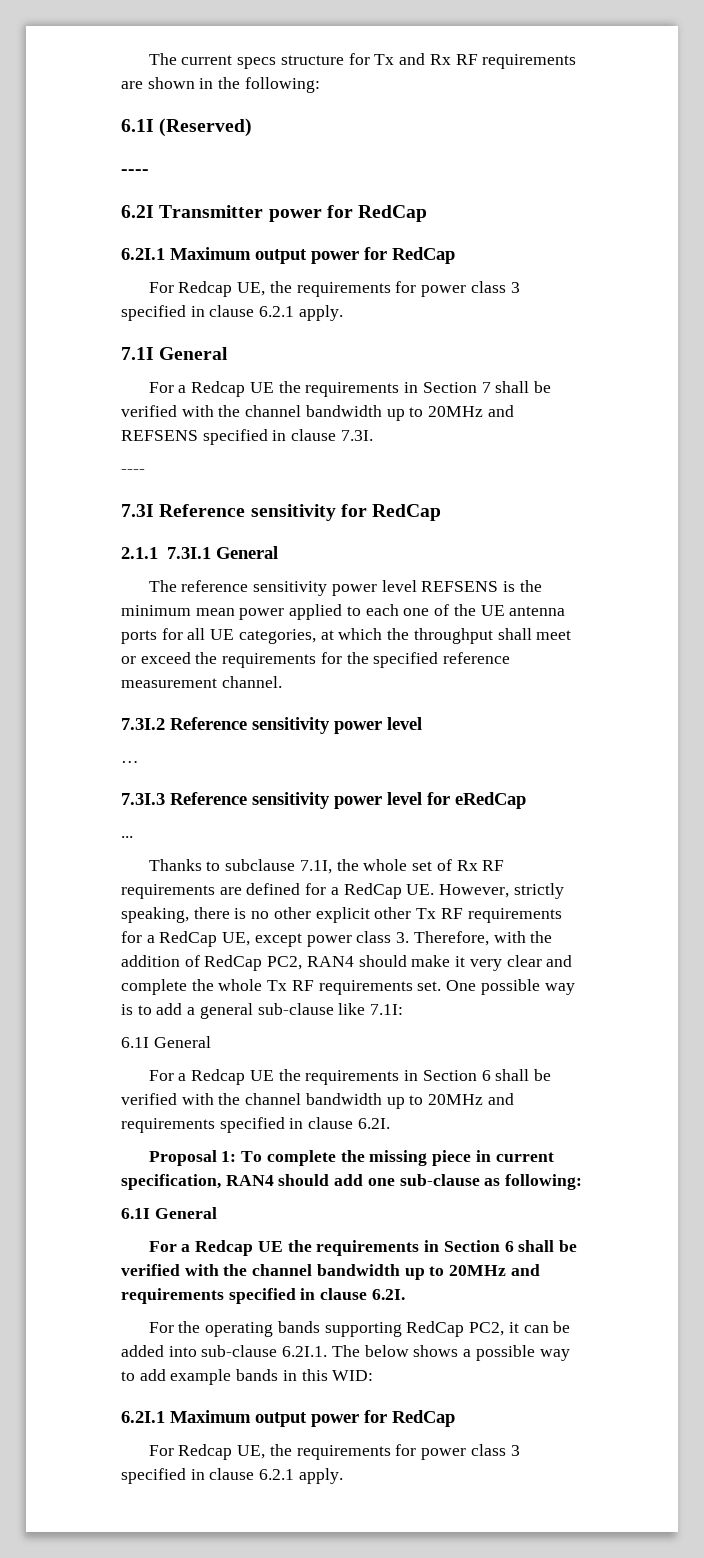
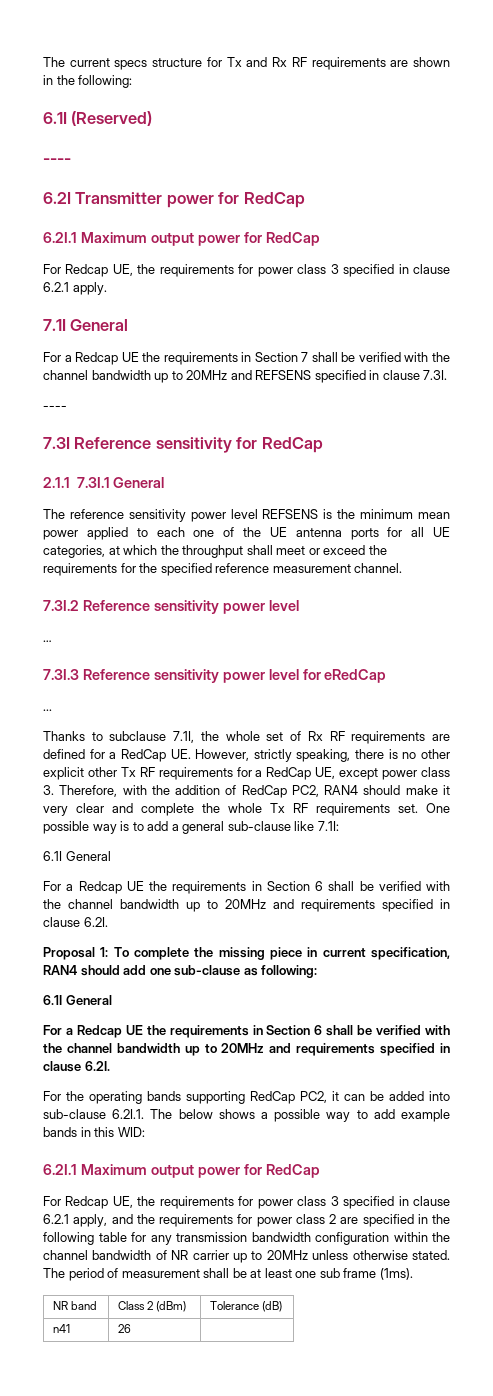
  For the operating bands supporting RedCap PC2, it can be added into sub-clause 6.2I.1. The below shows a possible way to add example bands in this WID:
  6.2I.1 Maximum output power for RedCap
- For Redcap UE, the requirements for power class 3 specified in clause 6.2.1 apply.
+ For Redcap UE, the requirements for power class 3 specified in clause 6.2.1 apply, and the requirements for power class 2 are specified in the following table for any transmission bandwidth configuration within the channel bandwidth of NR carrier up to 20MHz unless otherwise stated. The period of measurement shall be at least one sub frame (1ms).
+ NR band | Class 2 (dBm) | Tolerance (dB)
+ n41 | 26 |

